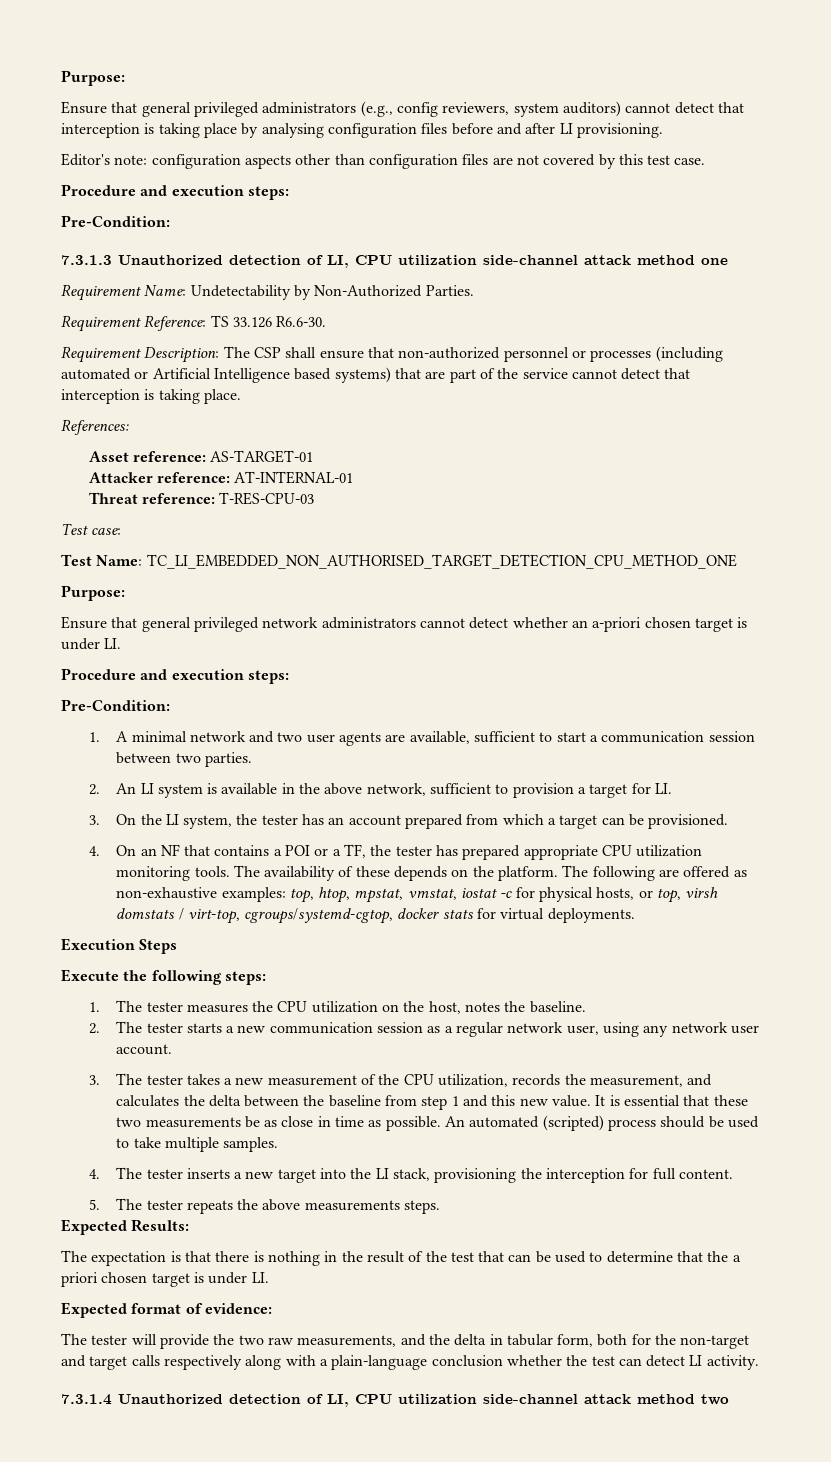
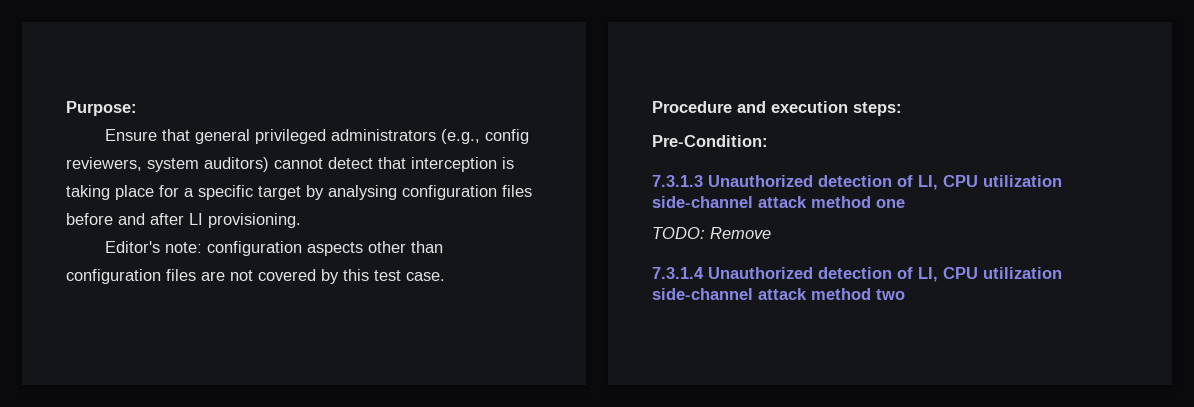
- Ensure that general privileged administrators (e.g., config reviewers, system auditors) cannot detect that interception is taking place by analysing configuration files before and after LI provisioning.
+ Ensure that general privileged administrators (e.g., config reviewers, system auditors) cannot detect that interception is taking place for a specific target by analysing configuration files before and after LI provisioning.
- Requirement Name: Undetectability by Non-Authorized Parties.
- Requirement Reference: TS 33.126 R6.6-30.
- Requirement Description: The CSP shall ensure that non-authorized personnel or processes (including automated or Artificial Intelligence based systems) that are part of the service cannot detect that interception is taking place.
- References:
- Asset reference: AS-TARGET-01
- Attacker reference: AT-INTERNAL-01
- Threat reference: T-RES-CPU-03
- Test case:
- Test Name: TC_LI_EMBEDDED_NON_AUTHORISED_TARGET_DETECTION_CPU_METHOD_ONE
- Purpose:
- Ensure that general privileged network administrators cannot detect whether an a-priori chosen target is under LI.
- Procedure and execution steps:
- Pre-Condition:
- 1. A minimal network and two user agents are available, sufficient to start a communication session between two parties.
- 2. An LI system is available in the above network, sufficient to provision a target for LI.
- 3. On the LI system, the tester has an account prepared from which a target can be provisioned.
- 4. On an NF that contains a POI or a TF, the tester has prepared appropriate CPU utilization monitoring tools. The availability of these depends on the platform. The following are offered as non-exhaustive examples: top, htop, mpstat, vmstat, iostat -c for physical hosts, or top, virsh domstats / virt-top, cgroups/systemd-cgtop, docker stats for virtual deployments.
- Execution Steps
- Execute the following steps:
- 1. The tester measures the CPU utilization on the host, notes the baseline.
- 2. The tester starts a new communication session as a regular network user, using any network user account.
- 3. The tester takes a new measurement of the CPU utilization, records the measurement, and calculates the delta between the baseline from step 1 and this new value. It is essential that these two measurements be as close in time as possible. An automated (scripted) process should be used to take multiple samples.
- 4. The tester inserts a new target into the LI stack, provisioning the interception for full content.
- 5. The tester repeats the above measurements steps.
- Expected Results:
- The expectation is that there is nothing in the result of the test that can be used to determine that the a priori chosen target is under LI.
- Expected format of evidence:
- The tester will provide the two raw measurements, and the delta in tabular form, both for the non-target and target calls respectively along with a plain-language conclusion whether the test can detect LI activity.
+ TODO: Remove

